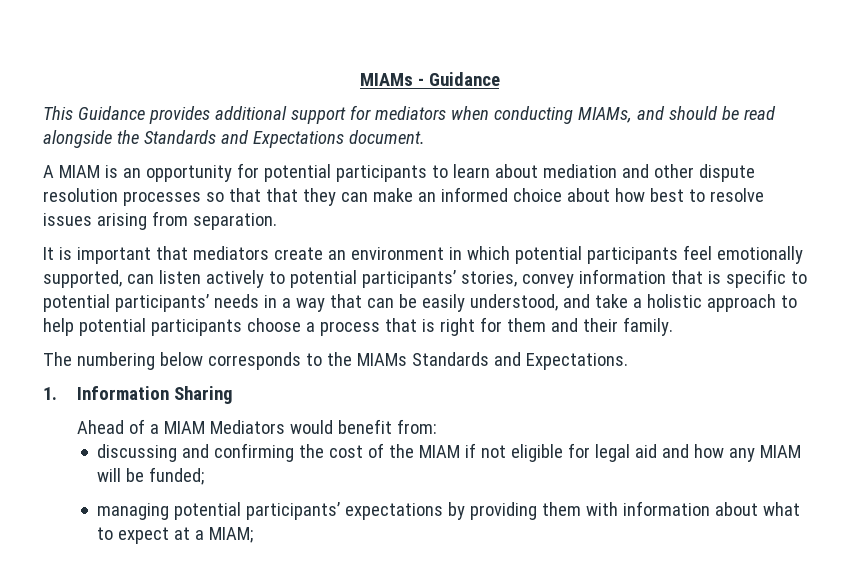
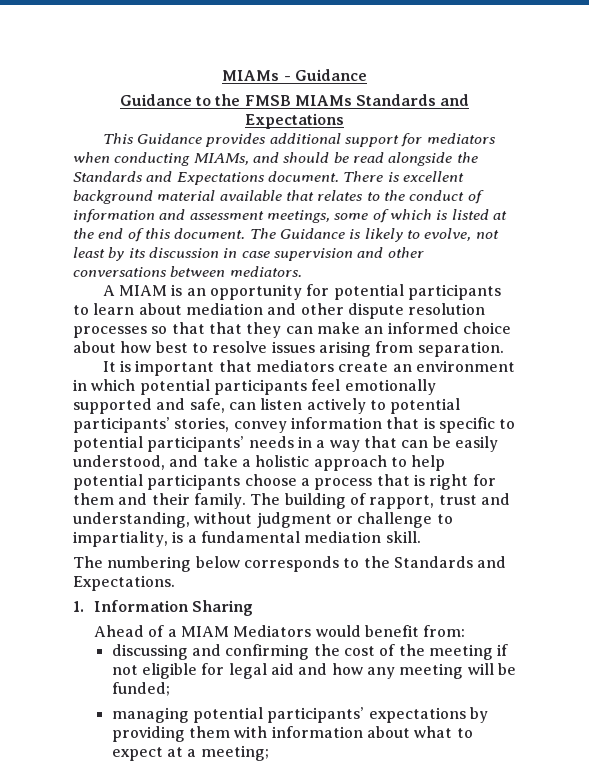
+ Guidance to the FMSB MIAMs Standards and Expectations
+ There is excellent background material available that relates to the conduct of information and assessment meetings, some of which is listed at the end of this document. The Guidance is likely to evolve, not least by its discussion in case supervision and other conversations between mediators.
- It is important that mediators create an environment in which potential participants feel emotionally supported, can listen actively to potential participants’ stories, convey information that is specific to potential participants’ needs in a way that can be easily understood, and take a holistic approach to help potential participants choose a process that is right for them and their family.
+ It is important that mediators create an environment in which potential participants feel emotionally supported and safe, can listen actively to potential participants’ stories, convey information that is specific to potential participants’ needs in a way that can be easily understood, and take a holistic approach to help potential participants choose a process that is right for them and their family. The building of rapport, trust and understanding, without judgment or challenge to impartiality, is a fundamental mediation skill.
- The numbering below corresponds to the MIAMs Standards and Expectations.
+ The numbering below corresponds to the Standards and Expectations.
- discussing and confirming the cost of the MIAM if not eligible for legal aid and how any MIAM will be funded;
+ discussing and confirming the cost of the meeting if not eligible for legal aid and how any meeting will be funded;
- managing potential participants’ expectations by providing them with information about what to expect at a MIAM;
+ managing potential participants’ expectations by providing them with information about what to expect at a meeting;

